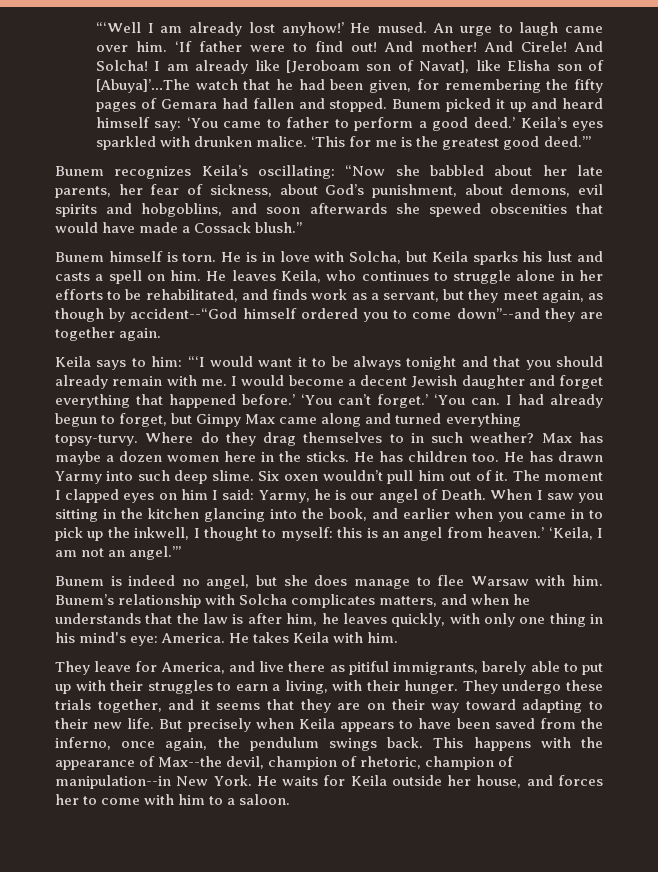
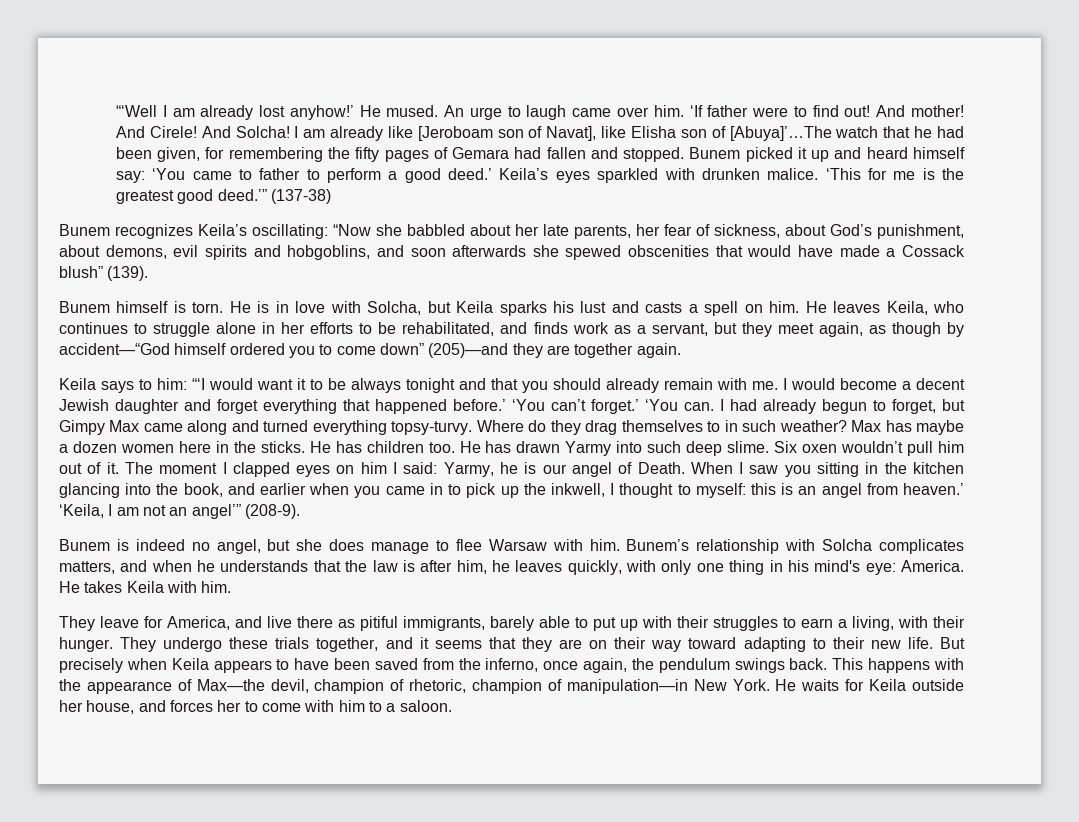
+ (137-38)
- Bunem recognizes Keila’s oscillating: “Now she babbled about her late parents, her fear of sickness, about God’s punishment, about demons, evil spirits and hobgoblins, and soon afterwards she spewed obscenities that would have made a Cossack blush.”
+ Bunem recognizes Keila’s oscillating: “Now she babbled about her late parents, her fear of sickness, about God’s punishment, about demons, evil spirits and hobgoblins, and soon afterwards she spewed obscenities that would have made a Cossack blush” (139).
- He leaves Keila, who continues to struggle alone in her efforts to be rehabilitated, and finds work as a servant, but they meet again, as though by accident--“God himself ordered you to come down”--and they are together again.
+ He leaves Keila, who continues to struggle alone in her efforts to be rehabilitated, and finds work as a servant, but they meet again, as though by accident—“God himself ordered you to come down” (205)—and they are together again.
- ‘Keila, I am not an angel.’”
+ ‘Keila, I am not an angel’” (208-9).
- This happens with the appearance of Max--the devil, champion of rhetoric, champion of manipulation--in New York.
+ This happens with the appearance of Max—the devil, champion of rhetoric, champion of manipulation—in New York.

